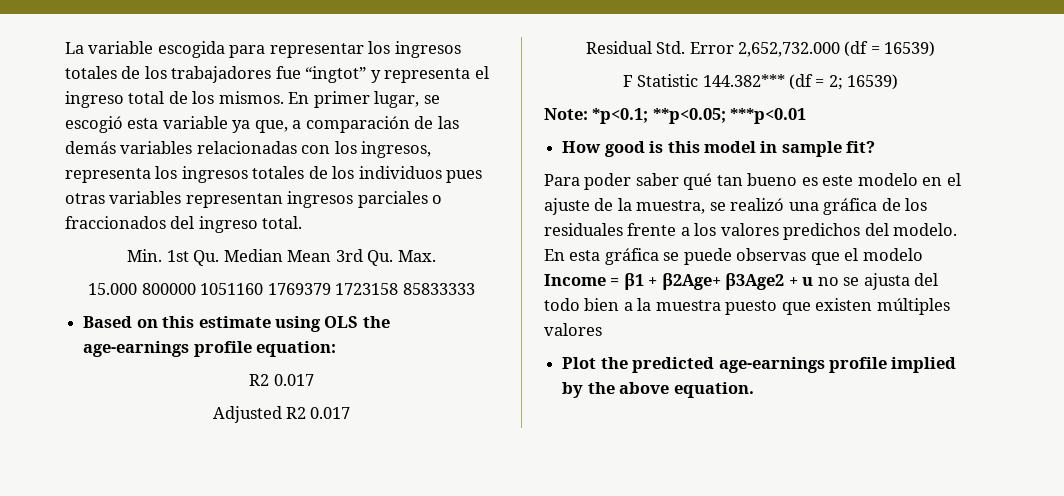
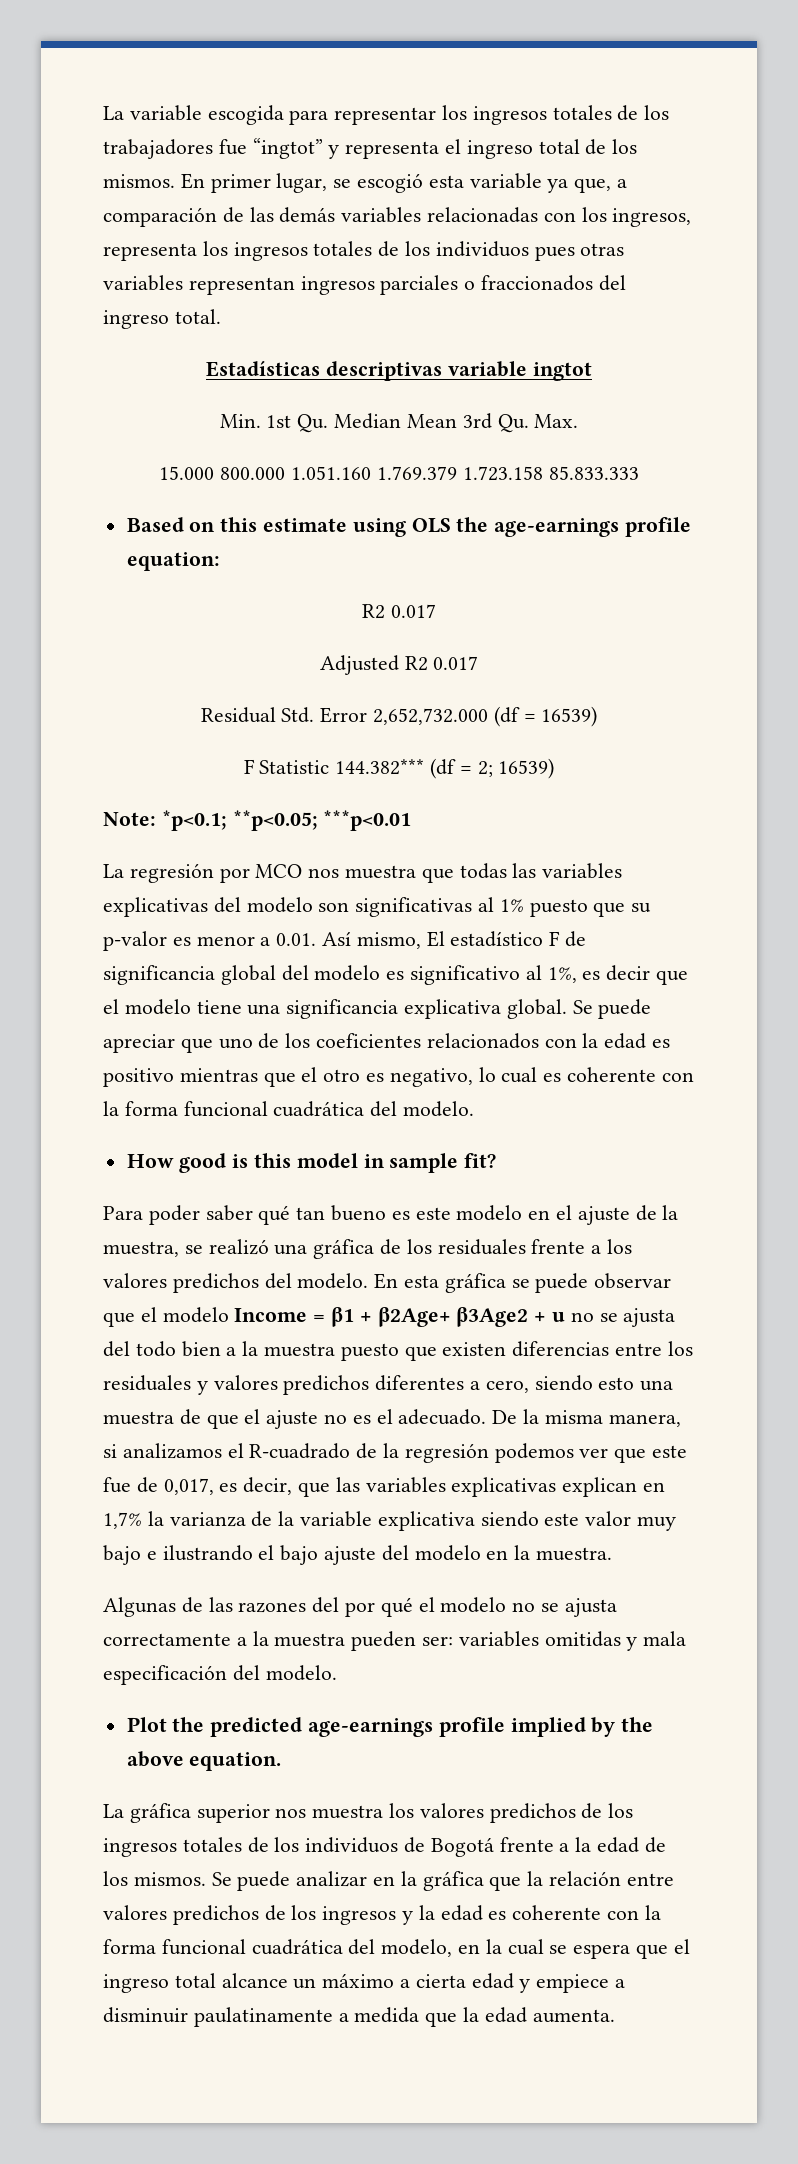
+ Estadísticas descriptivas variable ingtot
- 15.000 800000 1051160 1769379 1723158 85833333
+ 15.000 800.000 1.051.160 1.769.379 1.723.158 85.833.333
+ La regresión por MCO nos muestra que todas las variables explicativas del modelo son significativas al 1% puesto que su p-valor es menor a 0.01. Así mismo, El estadístico F de significancia global del modelo es significativo al 1%, es decir que el modelo tiene una significancia explicativa global. Se puede apreciar que uno de los coeficientes relacionados con la edad es positivo mientras que el otro es negativo, lo cual es coherente con la forma funcional cuadrática del modelo.
- En esta gráfica se puede observas que el modelo Income = β1 + β2Age+ β3Age2 + u no se ajusta del todo bien a la muestra puesto que existen múltiples valores
+ En esta gráfica se puede observar que el modelo Income = β1 + β2Age+ β3Age2 + u no se ajusta del todo bien a la muestra puesto que existen diferencias entre los residuales y valores predichos diferentes a cero, siendo esto una muestra de que el ajuste no es el adecuado. De la misma manera, si analizamos el R-cuadrado de la regresión podemos ver que este fue de 0,017, es decir, que las variables explicativas explican en 1,7% la varianza de la variable explicativa siendo este valor muy bajo e ilustrando el bajo ajuste del modelo en la muestra.
+ Algunas de las razones del por qué el modelo no se ajusta correctamente a la muestra pueden ser: variables omitidas y mala especificación del modelo.
+ La gráfica superior nos muestra los valores predichos de los ingresos totales de los individuos de Bogotá frente a la edad de los mismos. Se puede analizar en la gráfica que la relación entre valores predichos de los ingresos y la edad es coherente con la forma funcional cuadrática del modelo, en la cual se espera que el ingreso total alcance un máximo a cierta edad y empiece a disminuir paulatinamente a medida que la edad aumenta.

